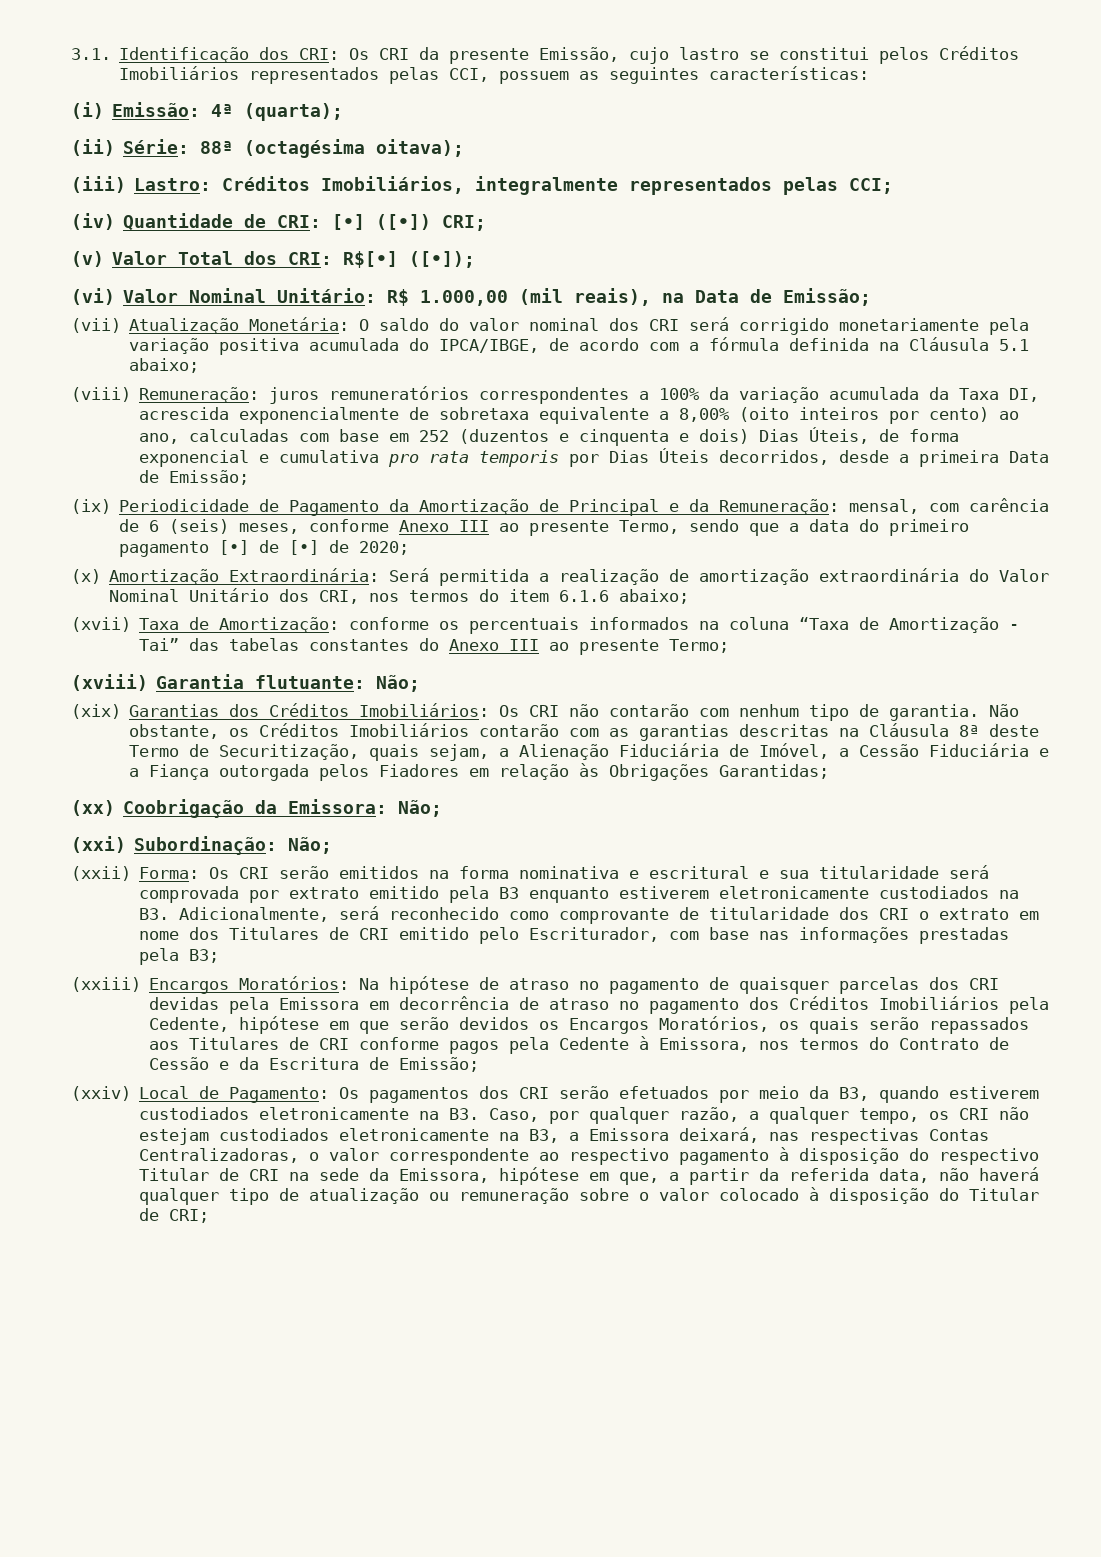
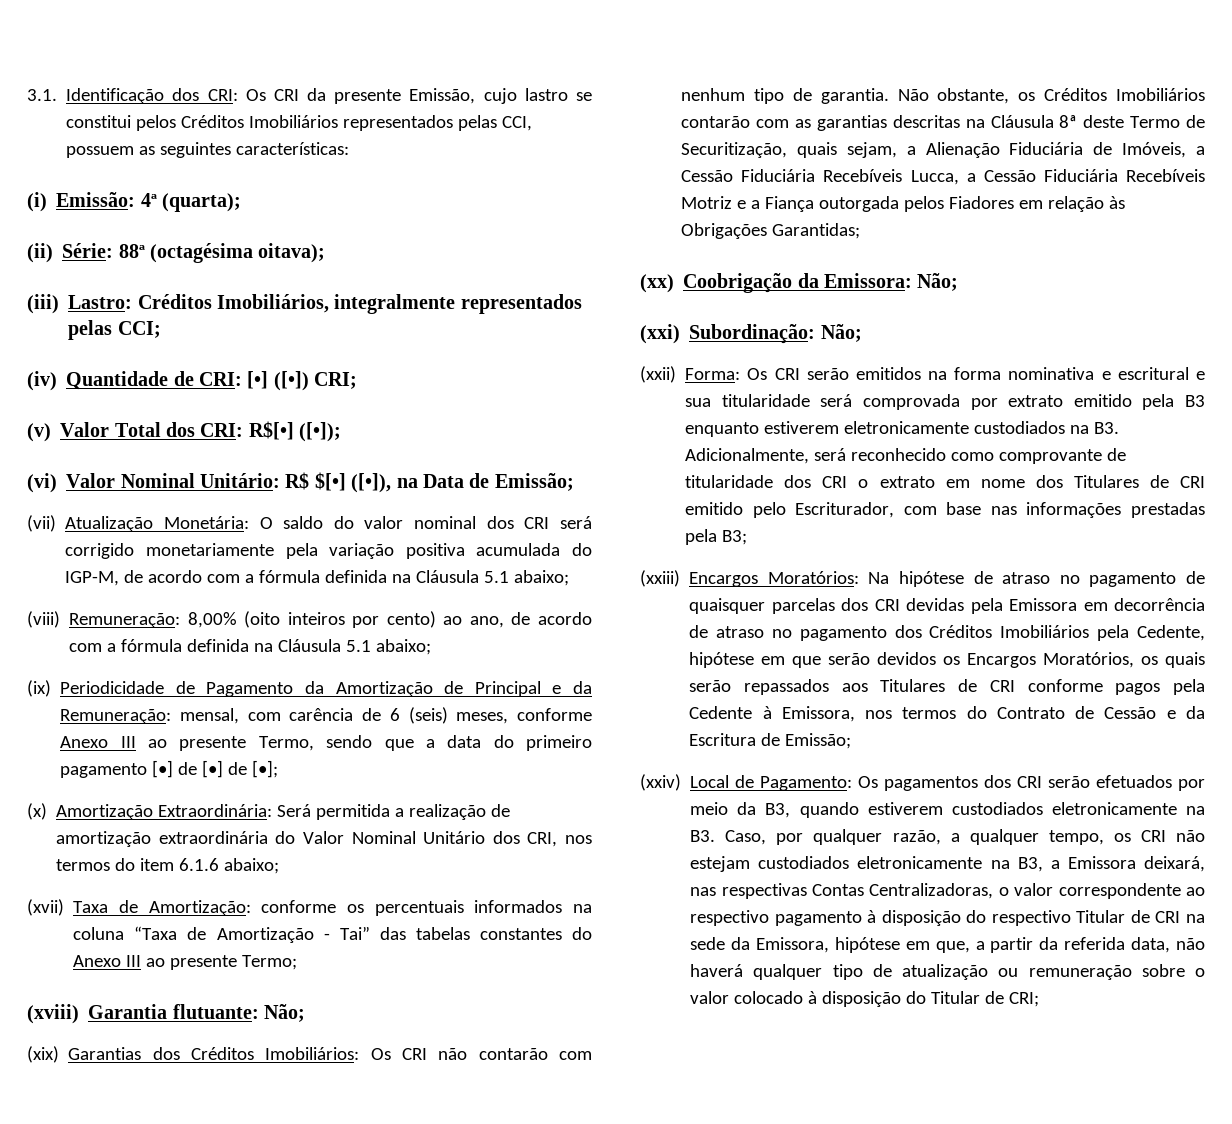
- (vi) Valor Nominal Unitário: R$ 1.000,00 (mil reais), na Data de Emissão;
+ (vi) Valor Nominal Unitário: R$ $[•] ([•]), na Data de Emissão;
- (vii) Atualização Monetária: O saldo do valor nominal dos CRI será corrigido monetariamente pela variação positiva acumulada do IPCA/IBGE, de acordo com a fórmula definida na Cláusula 5.1 abaixo;
+ (vii) Atualização Monetária: O saldo do valor nominal dos CRI será corrigido monetariamente pela variação positiva acumulada do IGP-M, de acordo com a fórmula definida na Cláusula 5.1 abaixo;
- (viii) Remuneração: juros remuneratórios correspondentes a 100% da variação acumulada da Taxa DI, acrescida exponencialmente de sobretaxa equivalente a 8,00% (oito inteiros por cento) ao ano, calculadas com base em 252 (duzentos e cinquenta e dois) Dias Úteis, de forma exponencial e cumulativa pro rata temporis por Dias Úteis decorridos, desde a primeira Data de Emissão;
+ (viii) Remuneração: 8,00% (oito inteiros por cento) ao ano, de acordo com a fórmula definida na Cláusula 5.1 abaixo;
- (ix) Periodicidade de Pagamento da Amortização de Principal e da Remuneração: mensal, com carência de 6 (seis) meses, conforme Anexo III ao presente Termo, sendo que a data do primeiro pagamento [•] de [•] de 2020;
+ (ix) Periodicidade de Pagamento da Amortização de Principal e da Remuneração: mensal, com carência de 6 (seis) meses, conforme Anexo III ao presente Termo, sendo que a data do primeiro pagamento [•] de [•] de [•];
- Não obstante, os Créditos Imobiliários contarão com as garantias descritas na Cláusula 8ª deste Termo de Securitização, quais sejam, a Alienação Fiduciária de Imóvel, a Cessão Fiduciária e a Fiança outorgada pelos Fiadores em relação às Obrigações Garantidas;
+ Não obstante, os Créditos Imobiliários contarão com as garantias descritas na Cláusula 8ª deste Termo de Securitização, quais sejam, a Alienação Fiduciária de Imóveis, a Cessão Fiduciária Recebíveis Lucca, a Cessão Fiduciária Recebíveis Motriz e a Fiança outorgada pelos Fiadores em relação às Obrigações Garantidas;

